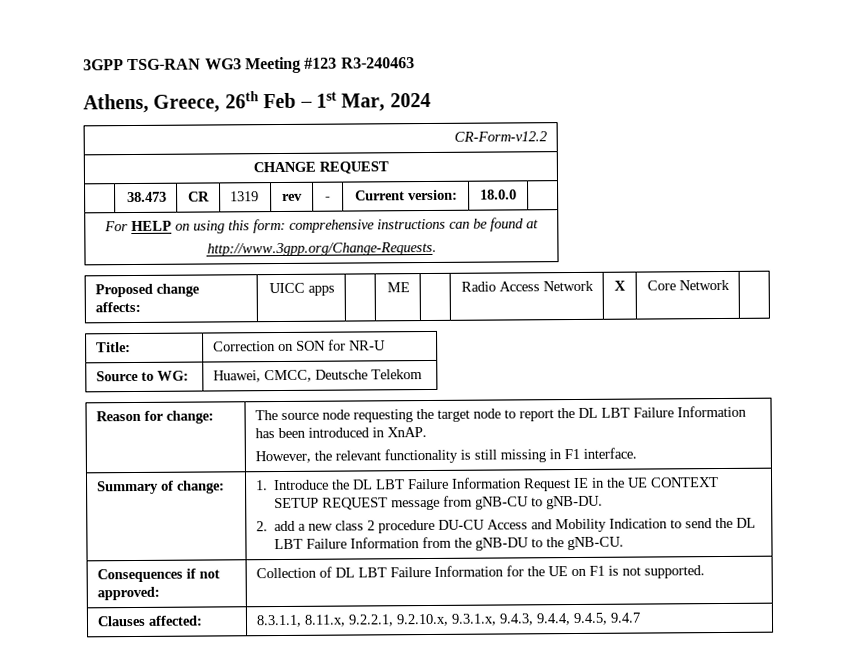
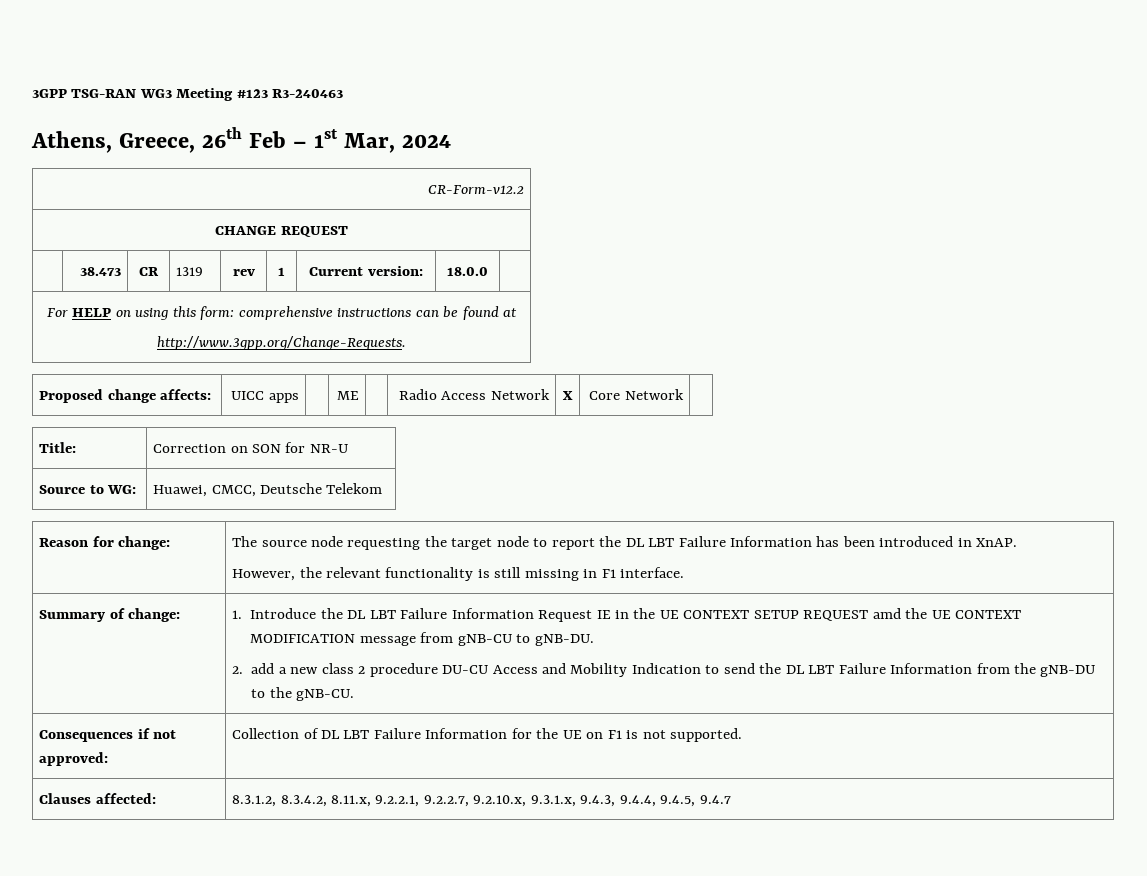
- | 38.473 | CR | 1319 | rev | - | Current version: | 18.0.0 |
+ | 38.473 | CR | 1319 | rev | 1 | Current version: | 18.0.0 |
- 1. Introduce the DL LBT Failure Information Request IE in the UE CONTEXT SETUP REQUEST message from gNB-CU to gNB-DU.
+ 1. Introduce the DL LBT Failure Information Request IE in the UE CONTEXT SETUP REQUEST amd the UE CONTEXT MODIFICATION message from gNB-CU to gNB-DU.
- Clauses affected: | 8.3.1.1, 8.11.x, 9.2.2.1, 9.2.10.x, 9.3.1.x, 9.4.3, 9.4.4, 9.4.5, 9.4.7
+ Clauses affected: | 8.3.1.2, 8.3.4.2, 8.11.x, 9.2.2.1, 9.2.2.7, 9.2.10.x, 9.3.1.x, 9.4.3, 9.4.4, 9.4.5, 9.4.7

